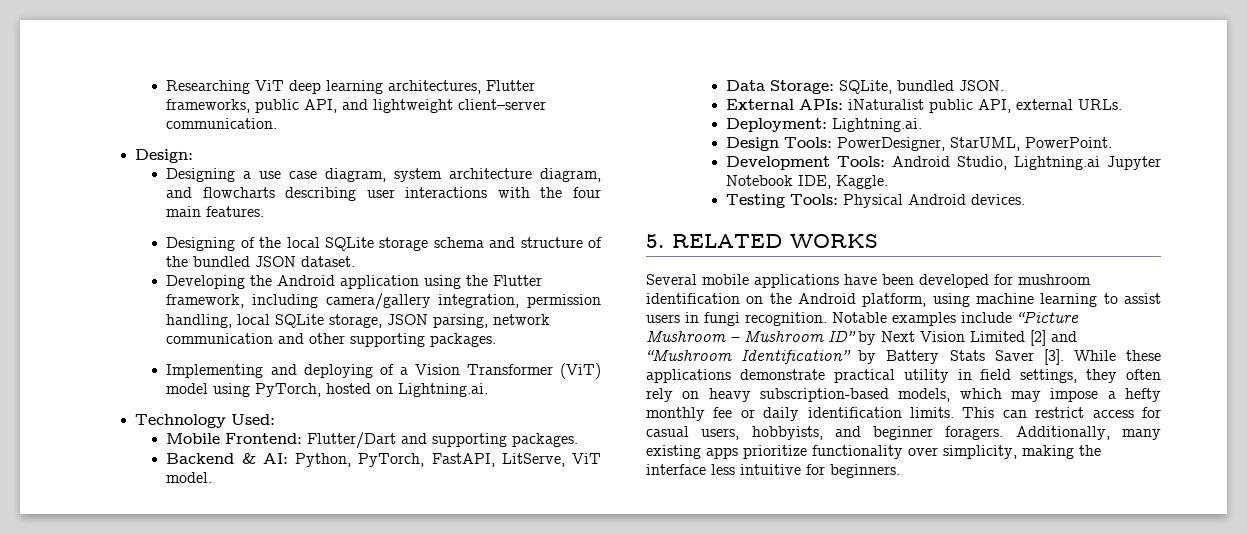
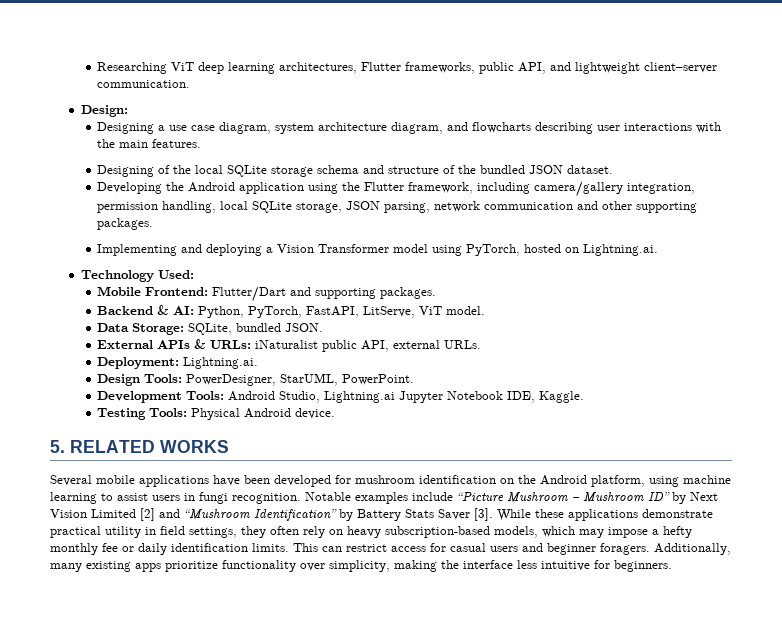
- Designing a use case diagram, system architecture diagram, and flowcharts describing user interactions with the four main features.
+ Designing a use case diagram, system architecture diagram, and flowcharts describing user interactions with the main features.
- Implementing and deploying of a Vision Transformer (ViT) model using PyTorch, hosted on Lightning.ai.
+ Implementing and deploying a Vision Transformer model using PyTorch, hosted on Lightning.ai.
- External APIs: iNaturalist public API, external URLs.
+ External APIs & URLs: iNaturalist public API, external URLs.
- Testing Tools: Physical Android devices.
+ Testing Tools: Physical Android device.
- This can restrict access for casual users, hobbyists, and beginner foragers.
+ This can restrict access for casual users and beginner foragers.

